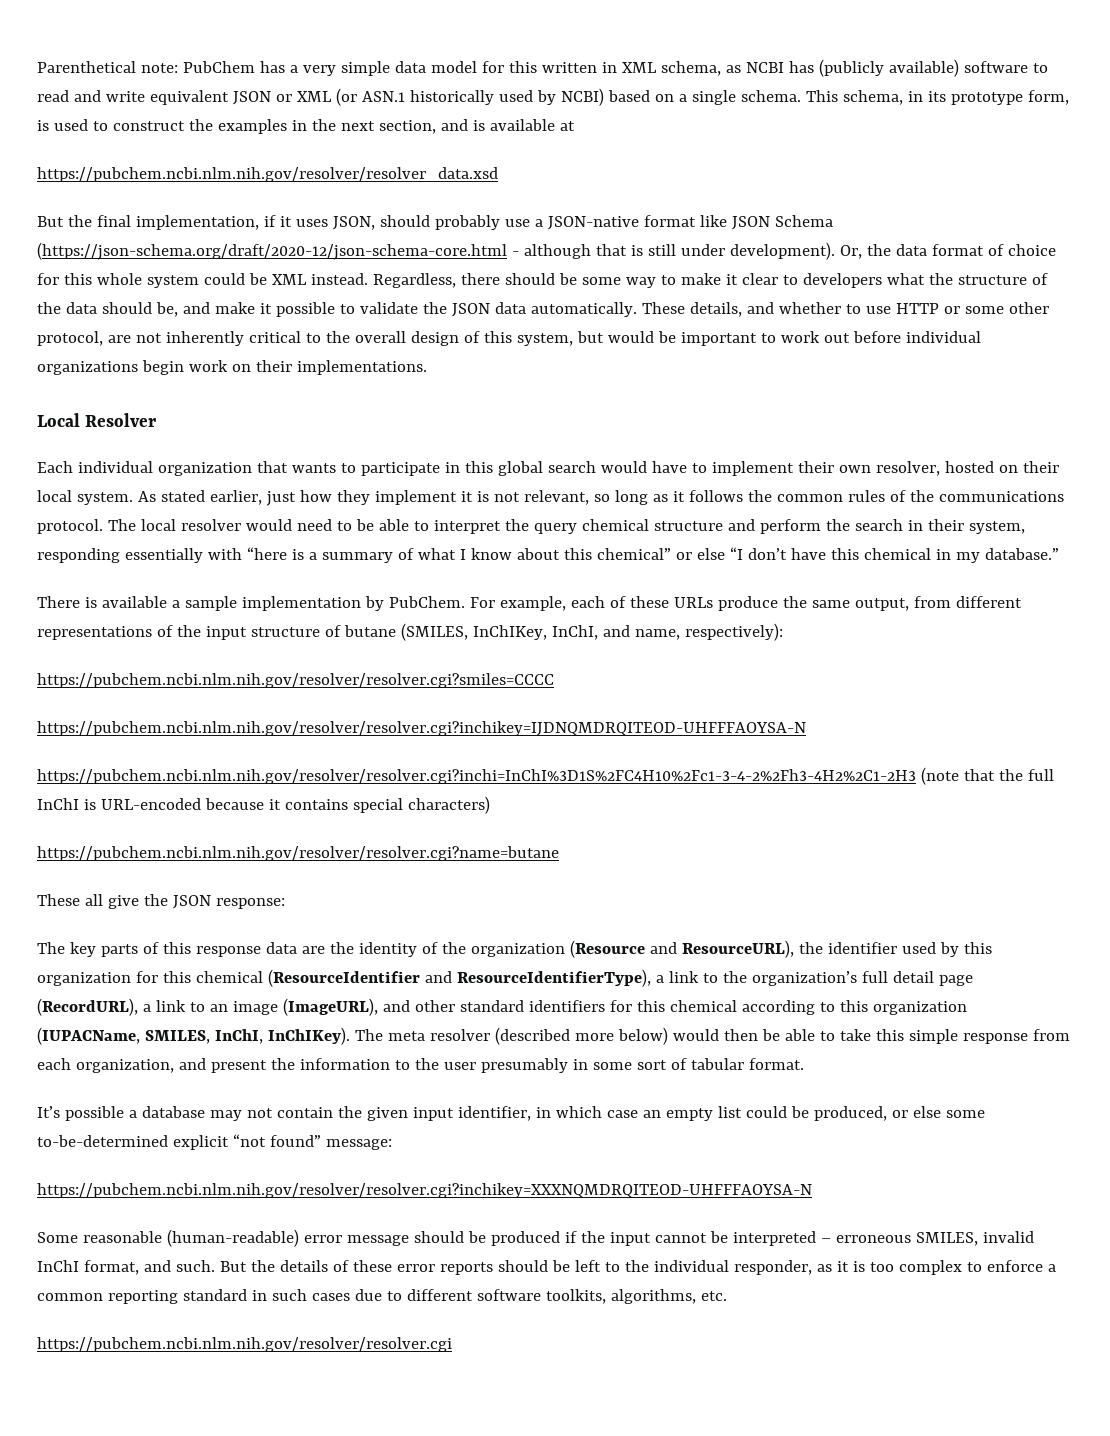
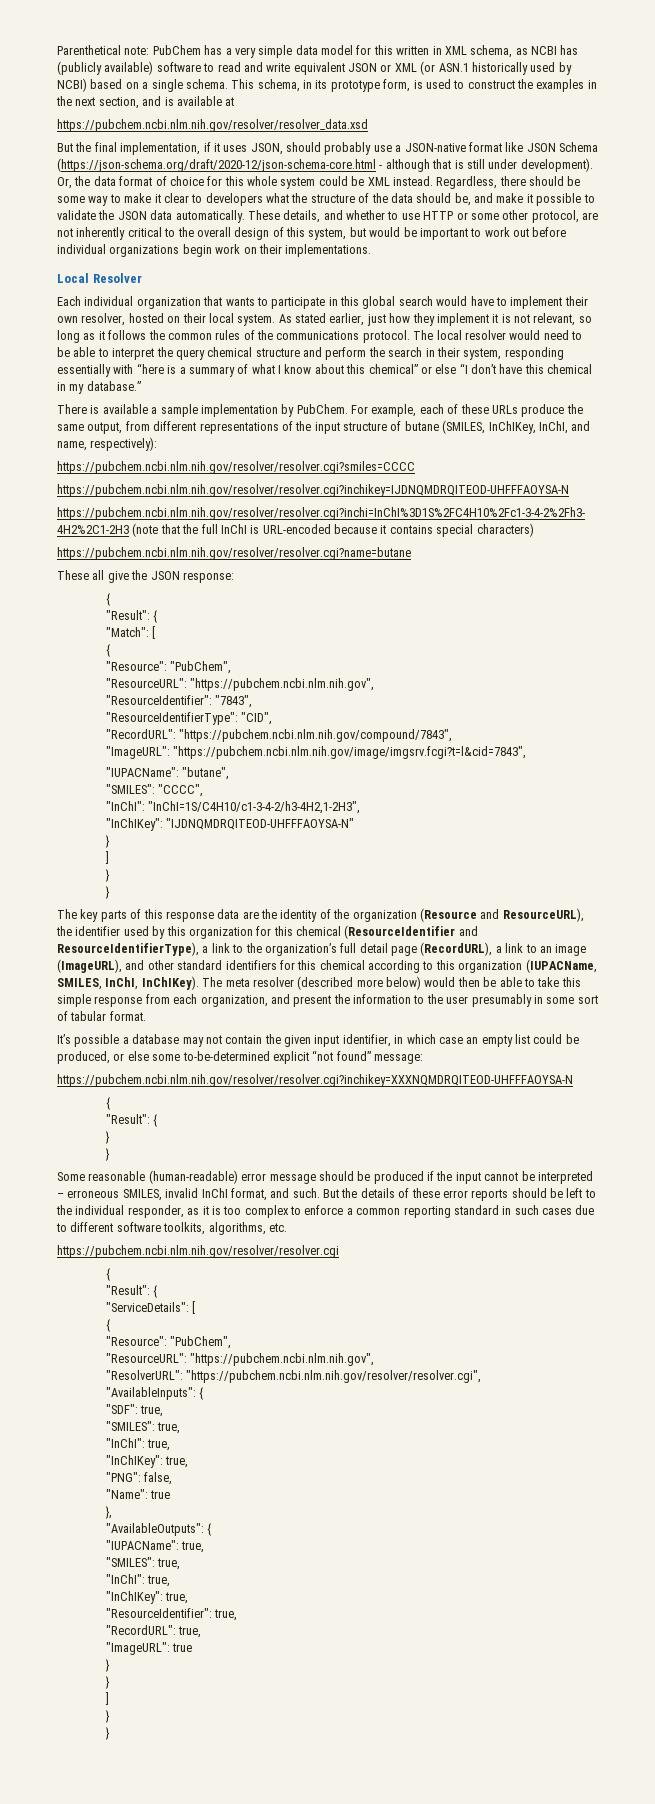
  These all give the JSON response:
+ {
+ "Result": {
+ "Match": [
+ {
+ "Resource": "PubChem",
+ "ResourceURL": "https://pubchem.ncbi.nlm.nih.gov",
+ "ResourceIdentifier": "7843",
+ "ResourceIdentifierType": "CID",
+ "RecordURL": "https://pubchem.ncbi.nlm.nih.gov/compound/7843",
+ "ImageURL": "https://pubchem.ncbi.nlm.nih.gov/image/imgsrv.fcgi?t=l&cid=7843",
+ "IUPACName": "butane",
+ "SMILES": "CCCC",
+ "InChI": "InChI=1S/C4H10/c1-3-4-2/h3-4H2,1-2H3",
+ "InChIKey": "IJDNQMDRQITEOD-UHFFFAOYSA-N"
+ }
+ ]
+ }
+ }
  https://pubchem.ncbi.nlm.nih.gov/resolver/resolver.cgi?inchikey=XXXNQMDRQITEOD-UHFFFAOYSA-N
+ {
+ "Result": {
+ }
+ }
  https://pubchem.ncbi.nlm.nih.gov/resolver/resolver.cgi
+ {
+ "Result": {
+ "ServiceDetails": [
+ {
+ "Resource": "PubChem",
+ "ResourceURL": "https://pubchem.ncbi.nlm.nih.gov",
+ "ResolverURL": "https://pubchem.ncbi.nlm.nih.gov/resolver/resolver.cgi",
+ "AvailableInputs": {
+ "SDF": true,
+ "SMILES": true,
+ "InChI": true,
+ "InChIKey": true,
+ "PNG": false,
+ "Name": true
+ },
+ "AvailableOutputs": {
+ "IUPACName": true,
+ "SMILES": true,
+ "InChI": true,
+ "InChIKey": true,
+ "ResourceIdentifier": true,
+ "RecordURL": true,
+ "ImageURL": true
+ }
+ }
+ ]
+ }
+ }

